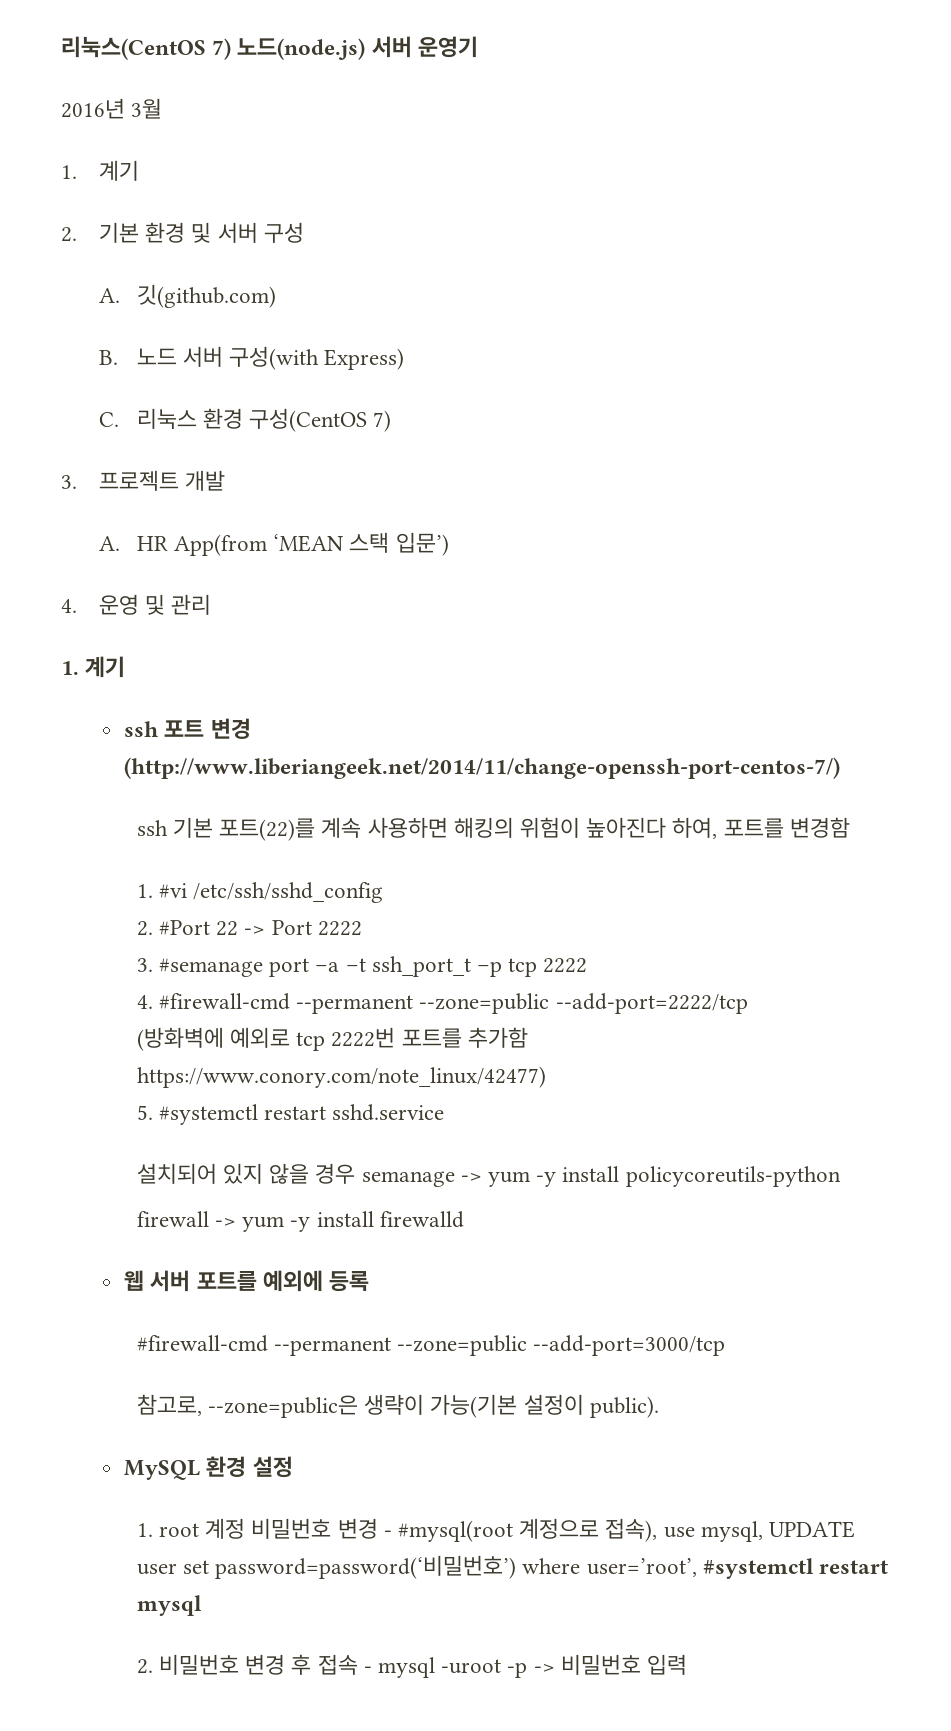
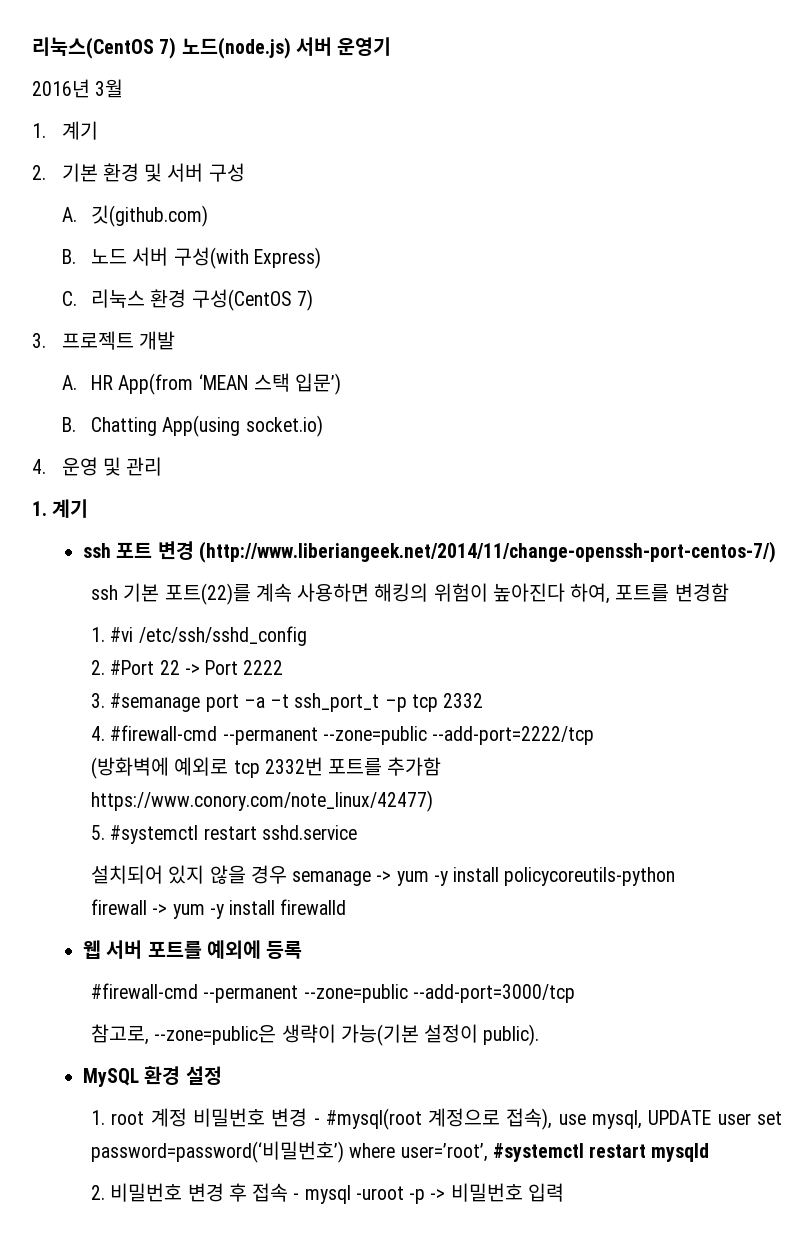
+ B. Chatting App(using socket.io)
- 3. #semanage port –a –t ssh_port_t –p tcp 2222
+ 3. #semanage port –a –t ssh_port_t –p tcp 2332
- (방화벽에 예외로 tcp 2222번 포트를 추가함 https://www.conory.com/note_linux/42477)
+ (방화벽에 예외로 tcp 2332번 포트를 추가함 https://www.conory.com/note_linux/42477)
- 1. root 계정 비밀번호 변경 - #mysql(root 계정으로 접속), use mysql, UPDATE user set password=password(‘비밀번호’) where user=’root’, #systemctl restart mysql
+ 1. root 계정 비밀번호 변경 - #mysql(root 계정으로 접속), use mysql, UPDATE user set password=password(‘비밀번호’) where user=’root’, #systemctl restart mysqld

